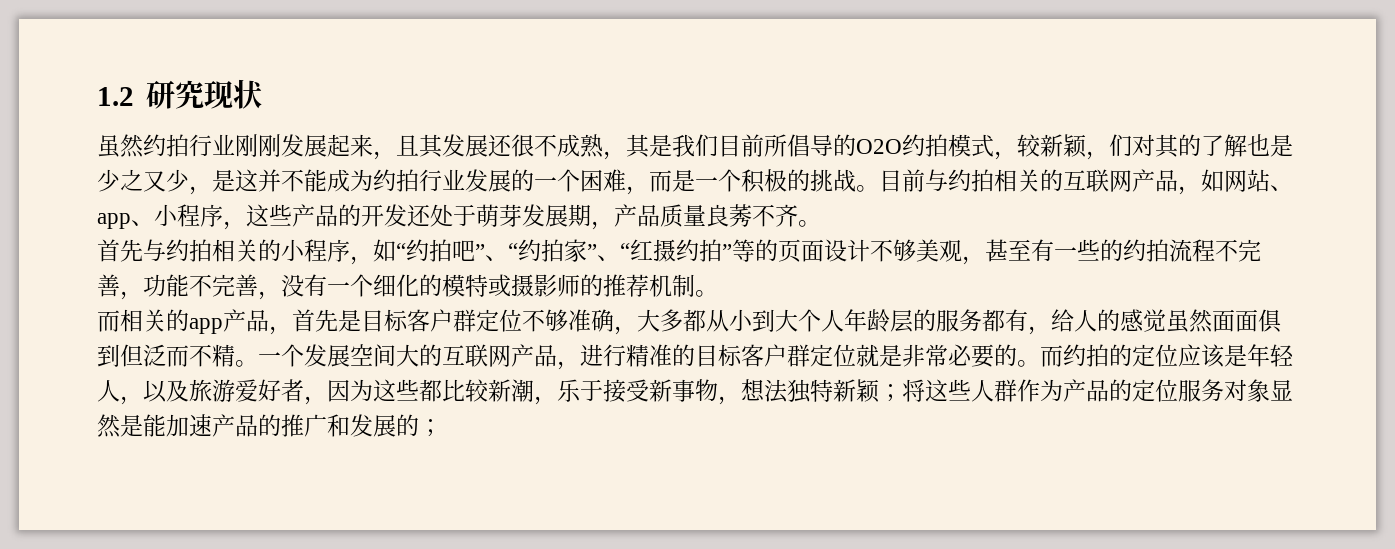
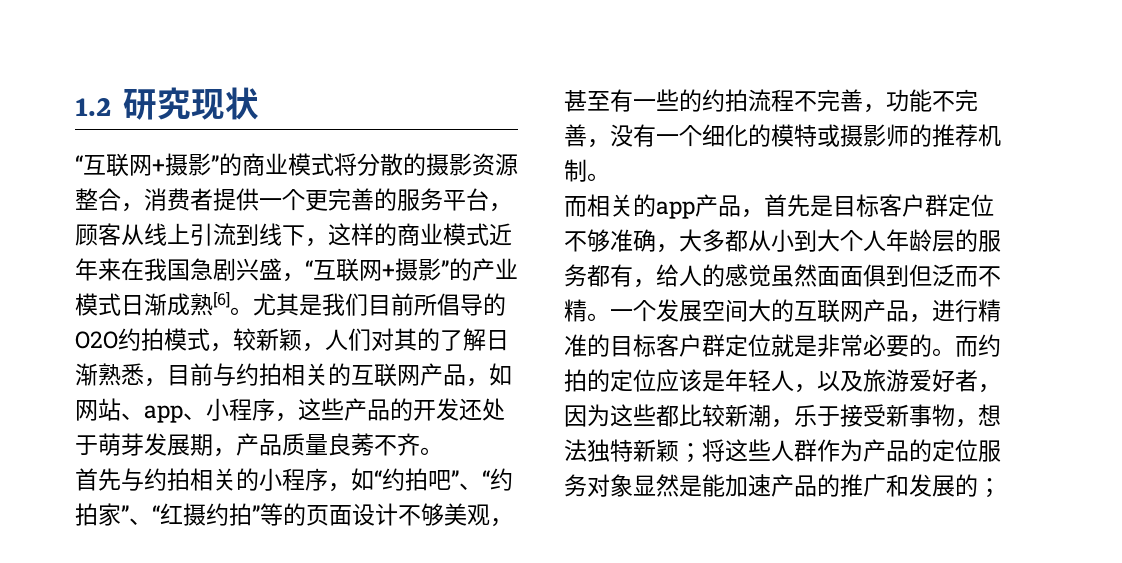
- 虽然约拍行业刚刚发展起来，且其发展还很不成熟，其是我们目前所倡导的O2O约拍模式，较新颖，们对其的了解也是少之又少，是这并不能成为约拍行业发展的一个困难，而是一个积极的挑战。目前与约拍相关的互联网产品，如网站、app、小程序，这些产品的开发还处于萌芽发展期，产品质量良莠不齐。
+ “互联网+摄影”的商业模式将分散的摄影资源整合，消费者提供一个更完善的服务平台，顾客从线上引流到线下，这样的商业模式近年来在我国急剧兴盛，“互联网+摄影”的产业模式日渐成熟[6]。尤其是我们目前所倡导的O2O约拍模式，较新颖，人们对其的了解日渐熟悉，目前与约拍相关的互联网产品，如网站、app、小程序，这些产品的开发还处于萌芽发展期，产品质量良莠不齐。

